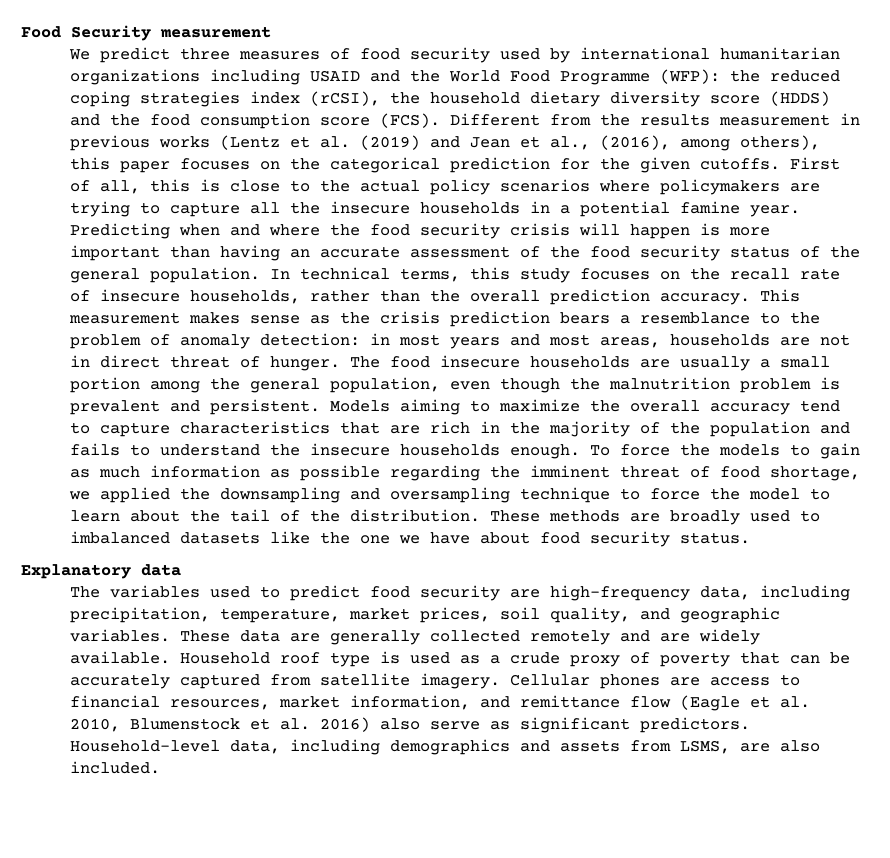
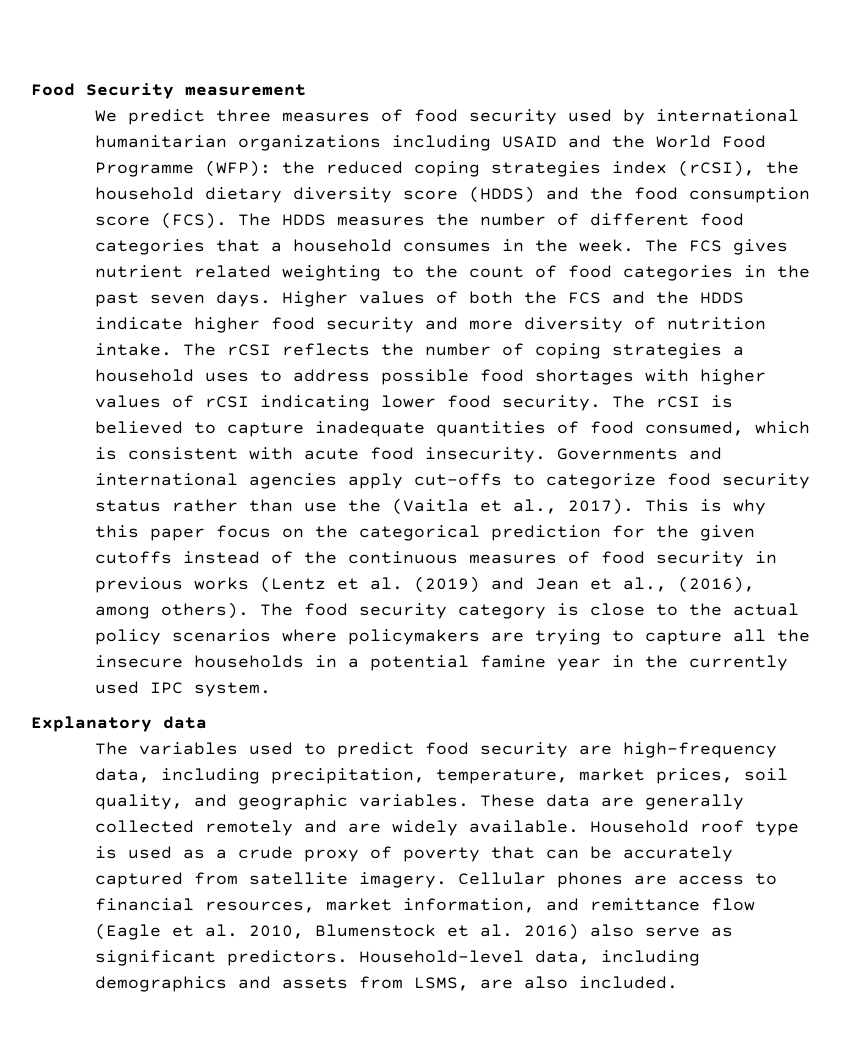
- Different from the results measurement in previous works (Lentz et al. (2019) and Jean et al., (2016), among others), this paper focuses on the categorical prediction for the given cutoffs. First of all, this is close to the actual policy scenarios where policymakers are trying to capture all the insecure households in a potential famine year. Predicting when and where the food security crisis will happen is more important than having an accurate assessment of the food security status of the general population. In technical terms, this study focuses on the recall rate of insecure households, rather than the overall prediction accuracy. This measurement makes sense as the crisis prediction bears a resemblance to the problem of anomaly detection: in most years and most areas, households are not in direct threat of hunger. The food insecure households are usually a small portion among the general population, even though the malnutrition problem is prevalent and persistent. Models aiming to maximize the overall accuracy tend to capture characteristics that are rich in the majority of the population and fails to understand the insecure households enough. To force the models to gain as much information as possible regarding the imminent threat of food shortage, we applied the downsampling and oversampling technique to force the model to learn about the tail of the distribution. These methods are broadly used to imbalanced datasets like the one we have about food security status.
+ The HDDS measures the number of different food categories that a household consumes in the week. The FCS gives nutrient related weighting to the count of food categories in the past seven days. Higher values of both the FCS and the HDDS indicate higher food security and more diversity of nutrition intake. The rCSI reflects the number of coping strategies a household uses to address possible food shortages with higher values of rCSI indicating lower food security. The rCSI is believed to capture inadequate quantities of food consumed, which is consistent with acute food insecurity. Governments and international agencies apply cut-offs to categorize food security status rather than use the (Vaitla et al., 2017). This is why this paper focus on the categorical prediction for the given cutoffs instead of the continuous measures of food security in previous works (Lentz et al. (2019) and Jean et al., (2016), among others). The food security category is close to the actual policy scenarios where policymakers are trying to capture all the insecure households in a potential famine year in the currently used IPC system.

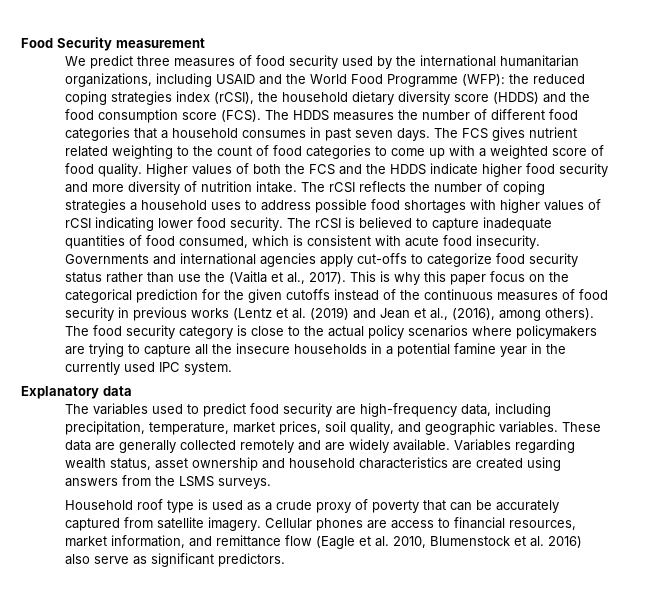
- We predict three measures of food security used by international humanitarian organizations including USAID and the World Food Programme (WFP): the reduced coping strategies index (rCSI), the household dietary diversity score (HDDS) and the food consumption score (FCS).
+ We predict three measures of food security used by the international humanitarian organizations, including USAID and the World Food Programme (WFP): the reduced coping strategies index (rCSI), the household dietary diversity score (HDDS) and the food consumption score (FCS).
- The HDDS measures the number of different food categories that a household consumes in the week.
+ The HDDS measures the number of different food categories that a household consumes in past seven days.
- The FCS gives nutrient related weighting to the count of food categories in the past seven days.
+ The FCS gives nutrient related weighting to the count of food categories to come up with a weighted score of food quality.
- These data are generally collected remotely and are widely available. Household roof type is used as a crude proxy of poverty that can be accurately captured from satellite imagery.
+ These data are generally collected remotely and are widely available. Variables regarding wealth status, asset ownership and household characteristics are created using answers from the LSMS surveys.
+ Household roof type is used as a crude proxy of poverty that can be accurately captured from satellite imagery.
- Household-level data, including demographics and assets from LSMS, are also included.

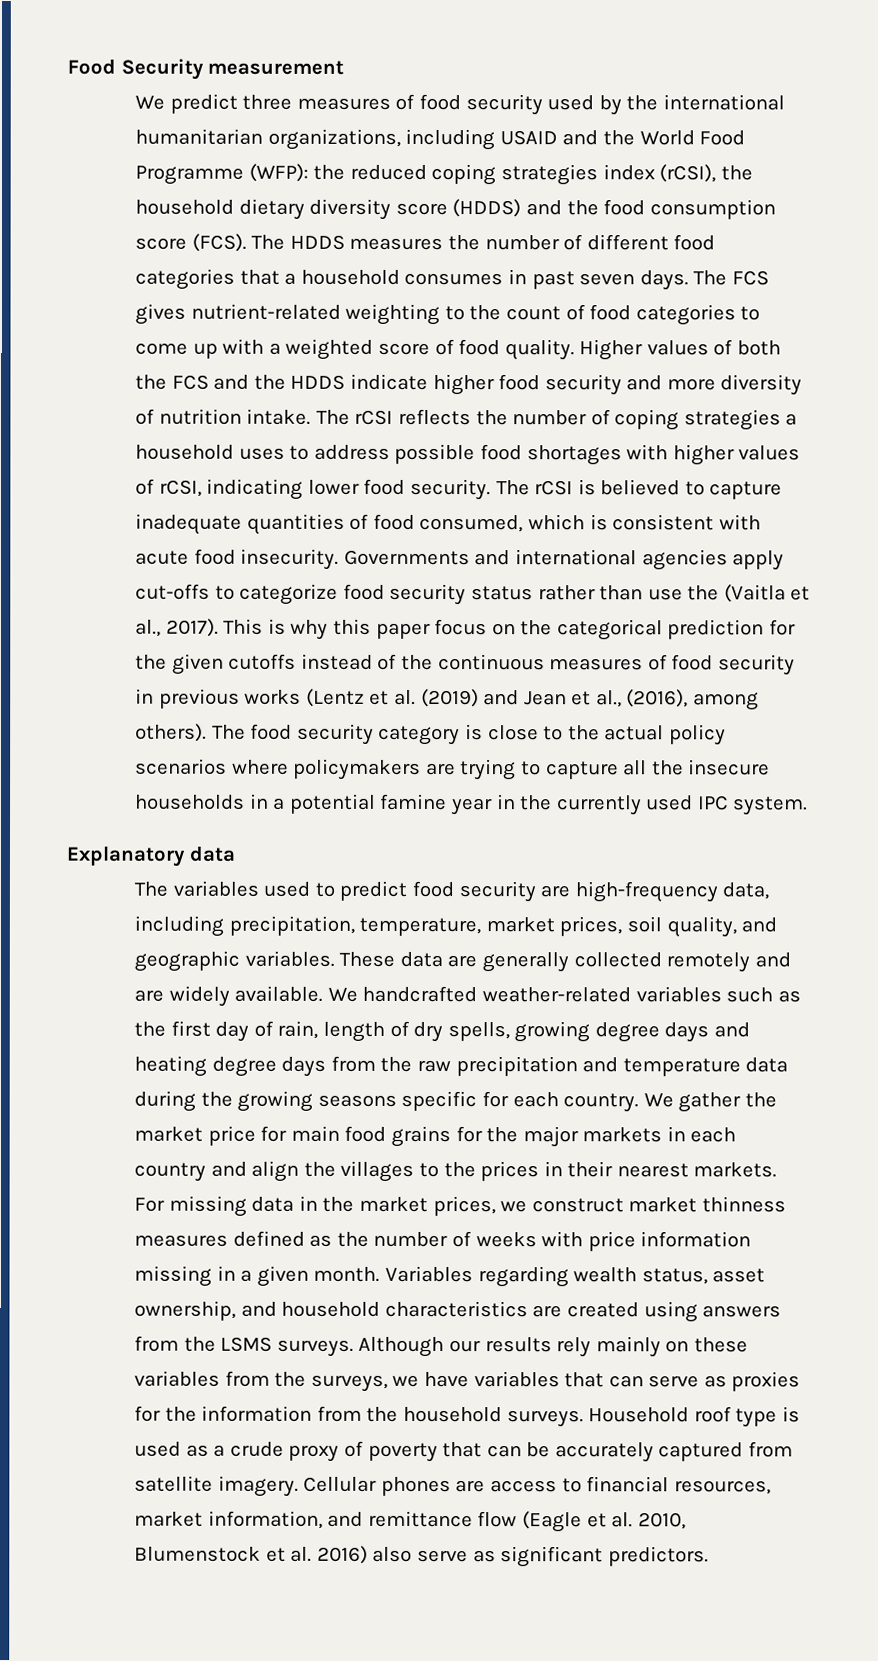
- The FCS gives nutrient related weighting to the count of food categories to come up with a weighted score of food quality.
+ The FCS gives nutrient-related weighting to the count of food categories to come up with a weighted score of food quality.
- The rCSI reflects the number of coping strategies a household uses to address possible food shortages with higher values of rCSI indicating lower food security.
+ The rCSI reflects the number of coping strategies a household uses to address possible food shortages with higher values of rCSI, indicating lower food security.
+ We handcrafted weather-related variables such as the first day of rain, length of dry spells, growing degree days and heating degree days from the raw precipitation and temperature data during the growing seasons specific for each country. We gather the market price for main food grains for the major markets in each country and align the villages to the prices in their nearest markets. For missing data in the market prices, we construct market thinness measures defined as the number of weeks with price information missing in a given month.
- Variables regarding wealth status, asset ownership and household characteristics are created using answers from the LSMS surveys.
- Household roof type is used as a crude proxy of poverty that can be accurately captured from satellite imagery.
+ Variables regarding wealth status, asset ownership, and household characteristics are created using answers from the LSMS surveys. Although our results rely mainly on these variables from the surveys, we have variables that can serve as proxies for the information from the household surveys. Household roof type is used as a crude proxy of poverty that can be accurately captured from satellite imagery.

